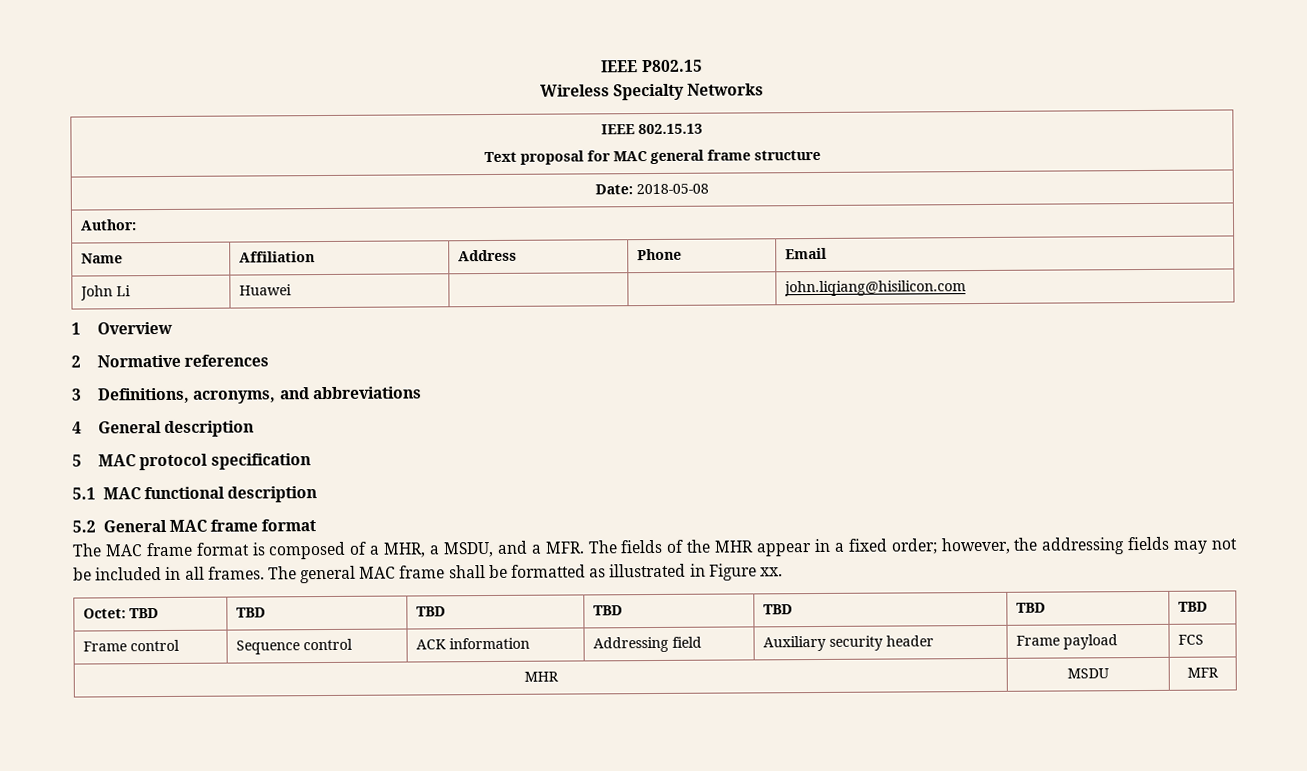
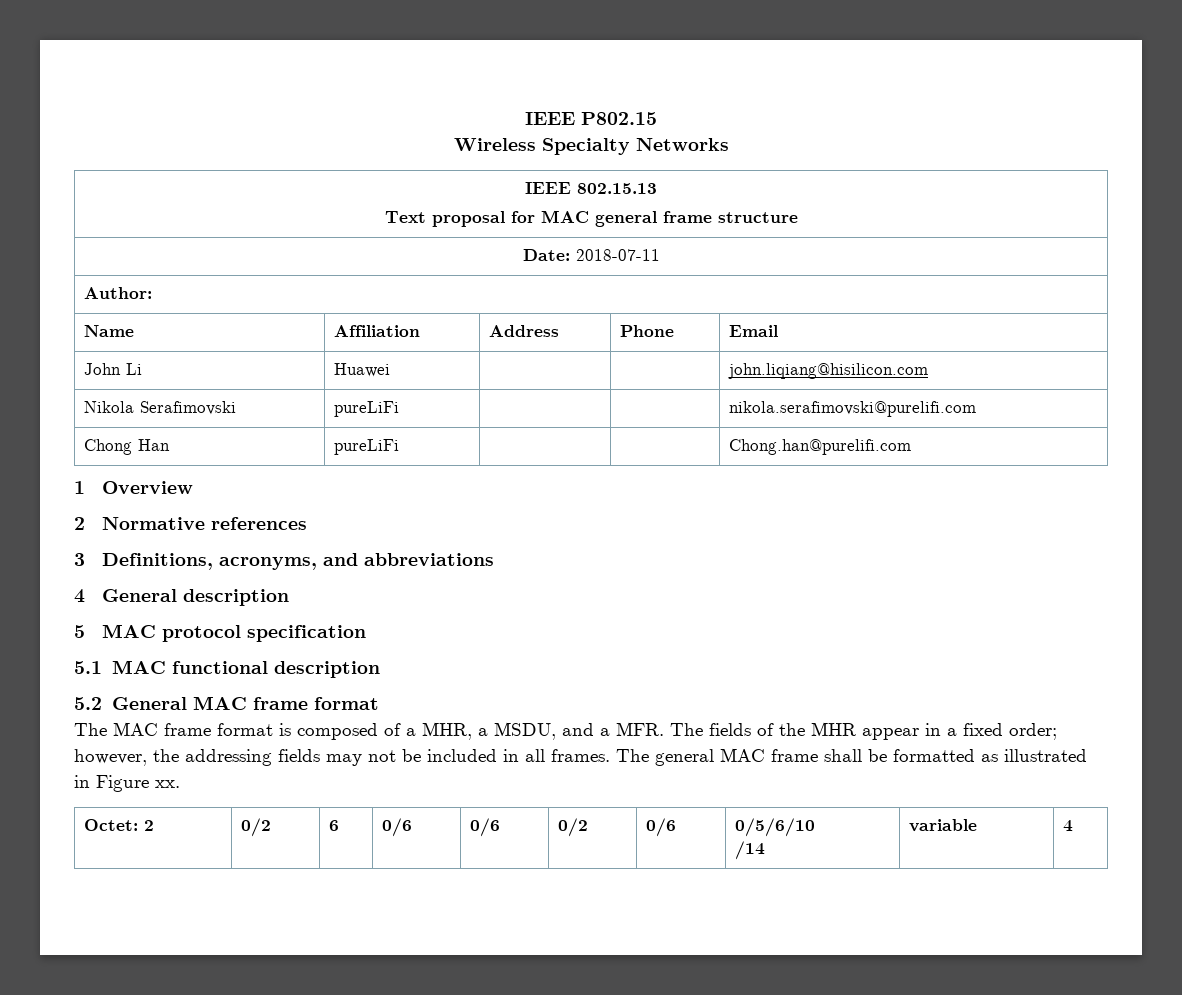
- Date: 2018-05-08
+ Date: 2018-07-11
+ Nikola Serafimovski | pureLiFi | | | nikola.serafimovski@purelifi.com
+ Chong Han | pureLiFi | | | Chong.han@purelifi.com
- Octet: TBD | TBD | TBD | TBD | TBD | TBD | TBD
- Frame control | Sequence control | ACK information | Addressing field | Auxiliary security header | Frame payload | FCS
- MHR | MSDU | MFR
+ Octet: 2 | 0/2 | 6 | 0/6 | 0/6 | 0/2 | 0/6 | 0/5/6/10
+ /14 | variable | 4

